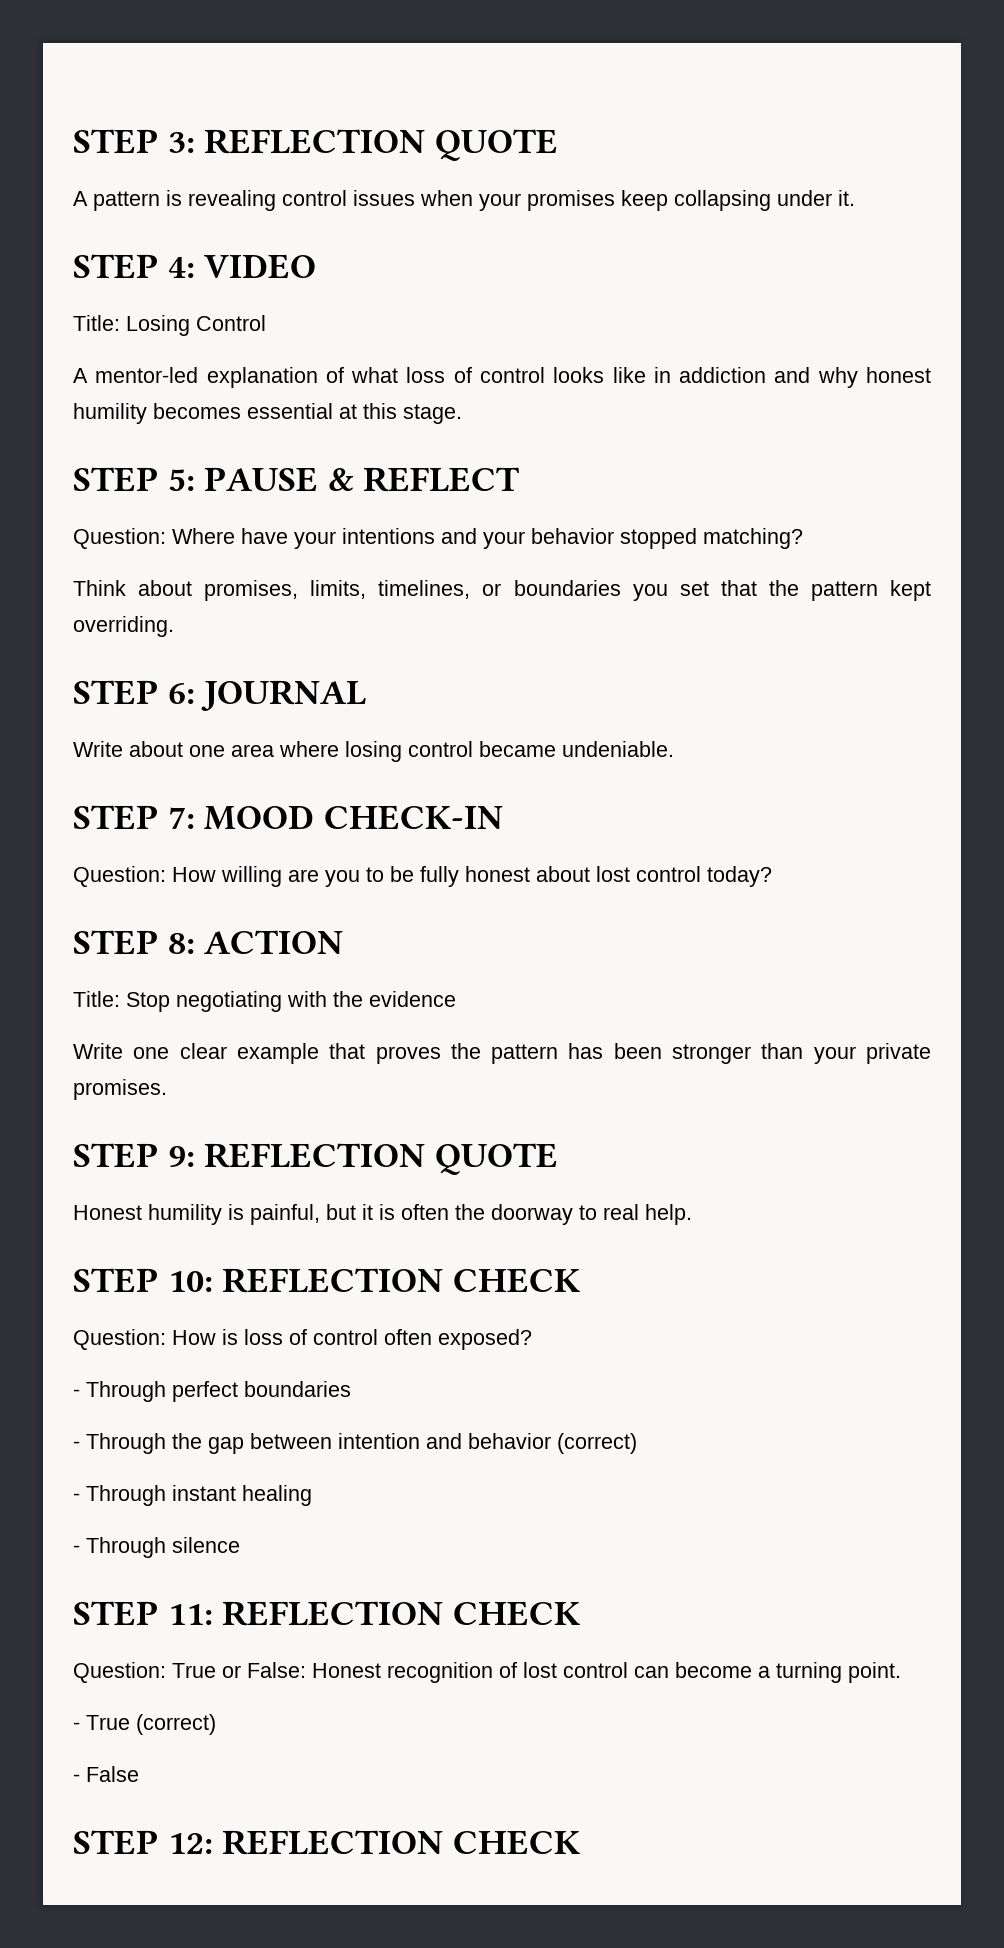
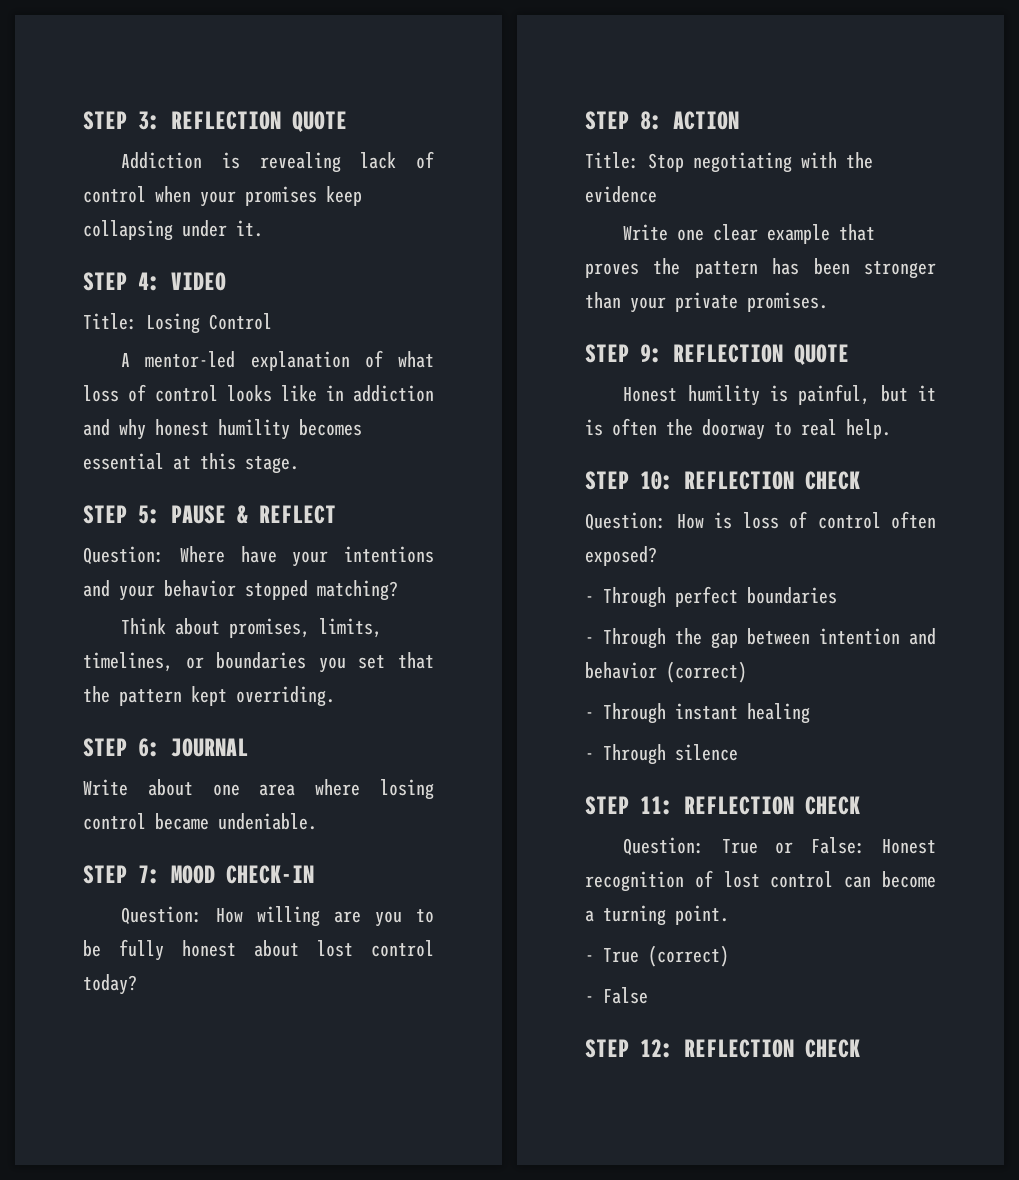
- A pattern is revealing control issues when your promises keep collapsing under it.
+ Addiction is revealing lack of control when your promises keep collapsing under it.

